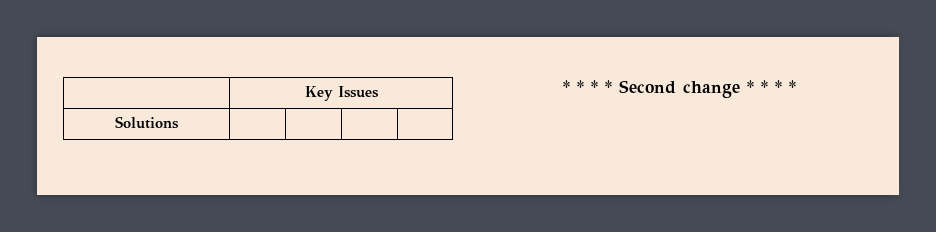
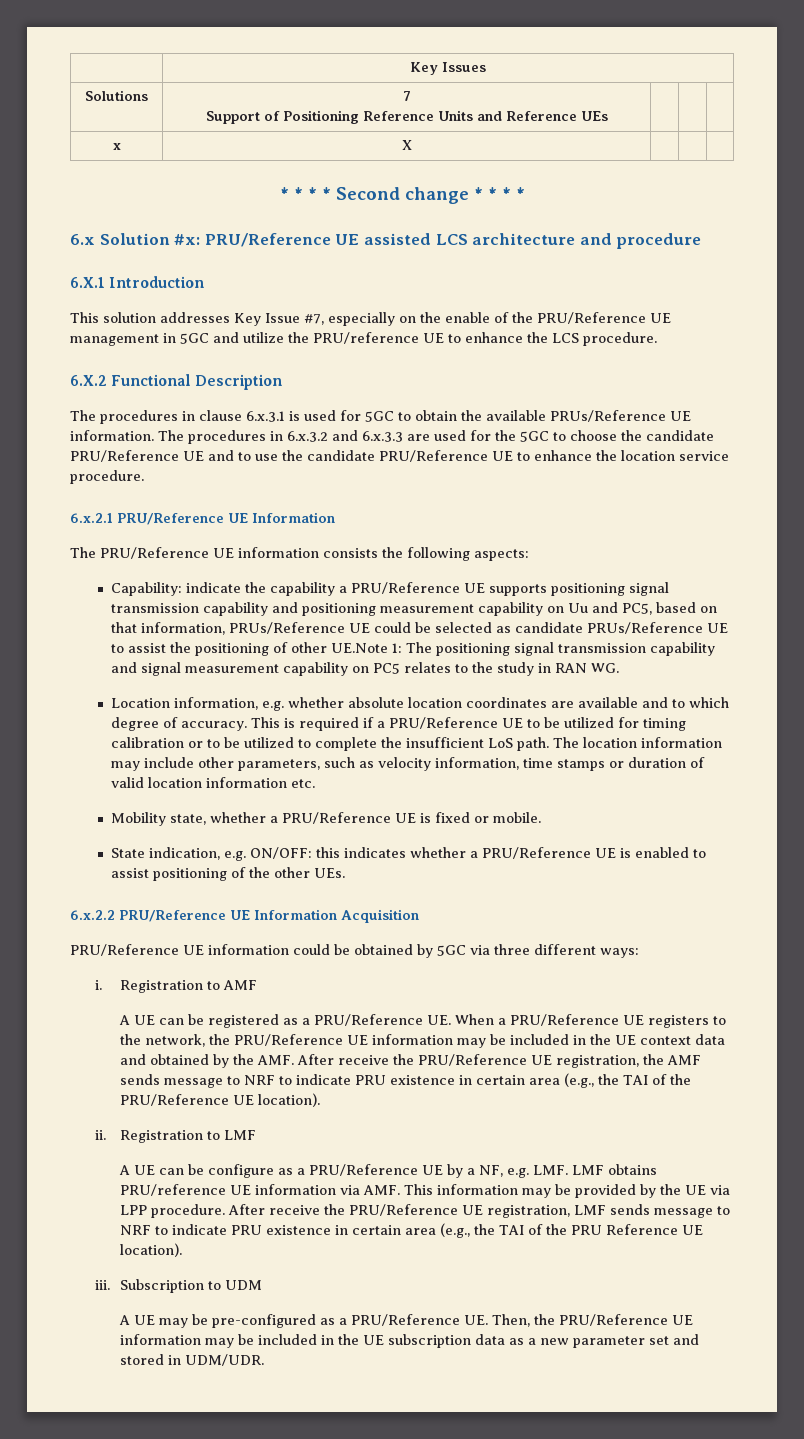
- Solutions | | | |
+ Solutions | 7
+ Support of Positioning Reference Units and Reference UEs | | |
+ x | X | | |
+ 6.x Solution #x: PRU/Reference UE assisted LCS architecture and procedure
+ 6.X.1 Introduction
+ This solution addresses Key Issue #7, especially on the enable of the PRU/Reference UE management in 5GC and utilize the PRU/reference UE to enhance the LCS procedure.
+ 6.X.2 Functional Description
+ The procedures in clause 6.x.3.1 is used for 5GC to obtain the available PRUs/Reference UE information. The procedures in 6.x.3.2 and 6.x.3.3 are used for the 5GC to choose the candidate PRU/Reference UE and to use the candidate PRU/Reference UE to enhance the location service procedure.
+ 6.x.2.1 PRU/Reference UE Information
+ The PRU/Reference UE information consists the following aspects:
+ Capability: indicate the capability a PRU/Reference UE supports positioning signal transmission capability and positioning measurement capability on Uu and PC5, based on that information, PRUs/Reference UE could be selected as candidate PRUs/Reference UE to assist the positioning of other UE.Note 1: The positioning signal transmission capability and signal measurement capability on PC5 relates to the study in RAN WG.
+ Location information, e.g. whether absolute location coordinates are available and to which degree of accuracy. This is required if a PRU/Reference UE to be utilized for timing calibration or to be utilized to complete the insufficient LoS path. The location information may include other parameters, such as velocity information, time stamps or duration of valid location information etc.
+ Mobility state, whether a PRU/Reference UE is fixed or mobile.
+ State indication, e.g. ON/OFF: this indicates whether a PRU/Reference UE is enabled to assist positioning of the other UEs.
+ 6.x.2.2 PRU/Reference UE Information Acquisition
+ PRU/Reference UE information could be obtained by 5GC via three different ways:
+ i. Registration to AMF
+ A UE can be registered as a PRU/Reference UE. When a PRU/Reference UE registers to the network, the PRU/Reference UE information may be included in the UE context data and obtained by the AMF. After receive the PRU/Reference UE registration, the AMF sends message to NRF to indicate PRU existence in certain area (e.g., the TAI of the PRU/Reference UE location).
+ ii. Registration to LMF
+ A UE can be configure as a PRU/Reference UE by a NF, e.g. LMF. LMF obtains PRU/reference UE information via AMF. This information may be provided by the UE via LPP procedure. After receive the PRU/Reference UE registration, LMF sends message to NRF to indicate PRU existence in certain area (e.g., the TAI of the PRU Reference UE location).
+ iii. Subscription to UDM
+ A UE may be pre-configured as a PRU/Reference UE. Then, the PRU/Reference UE information may be included in the UE subscription data as a new parameter set and stored in UDM/UDR.

